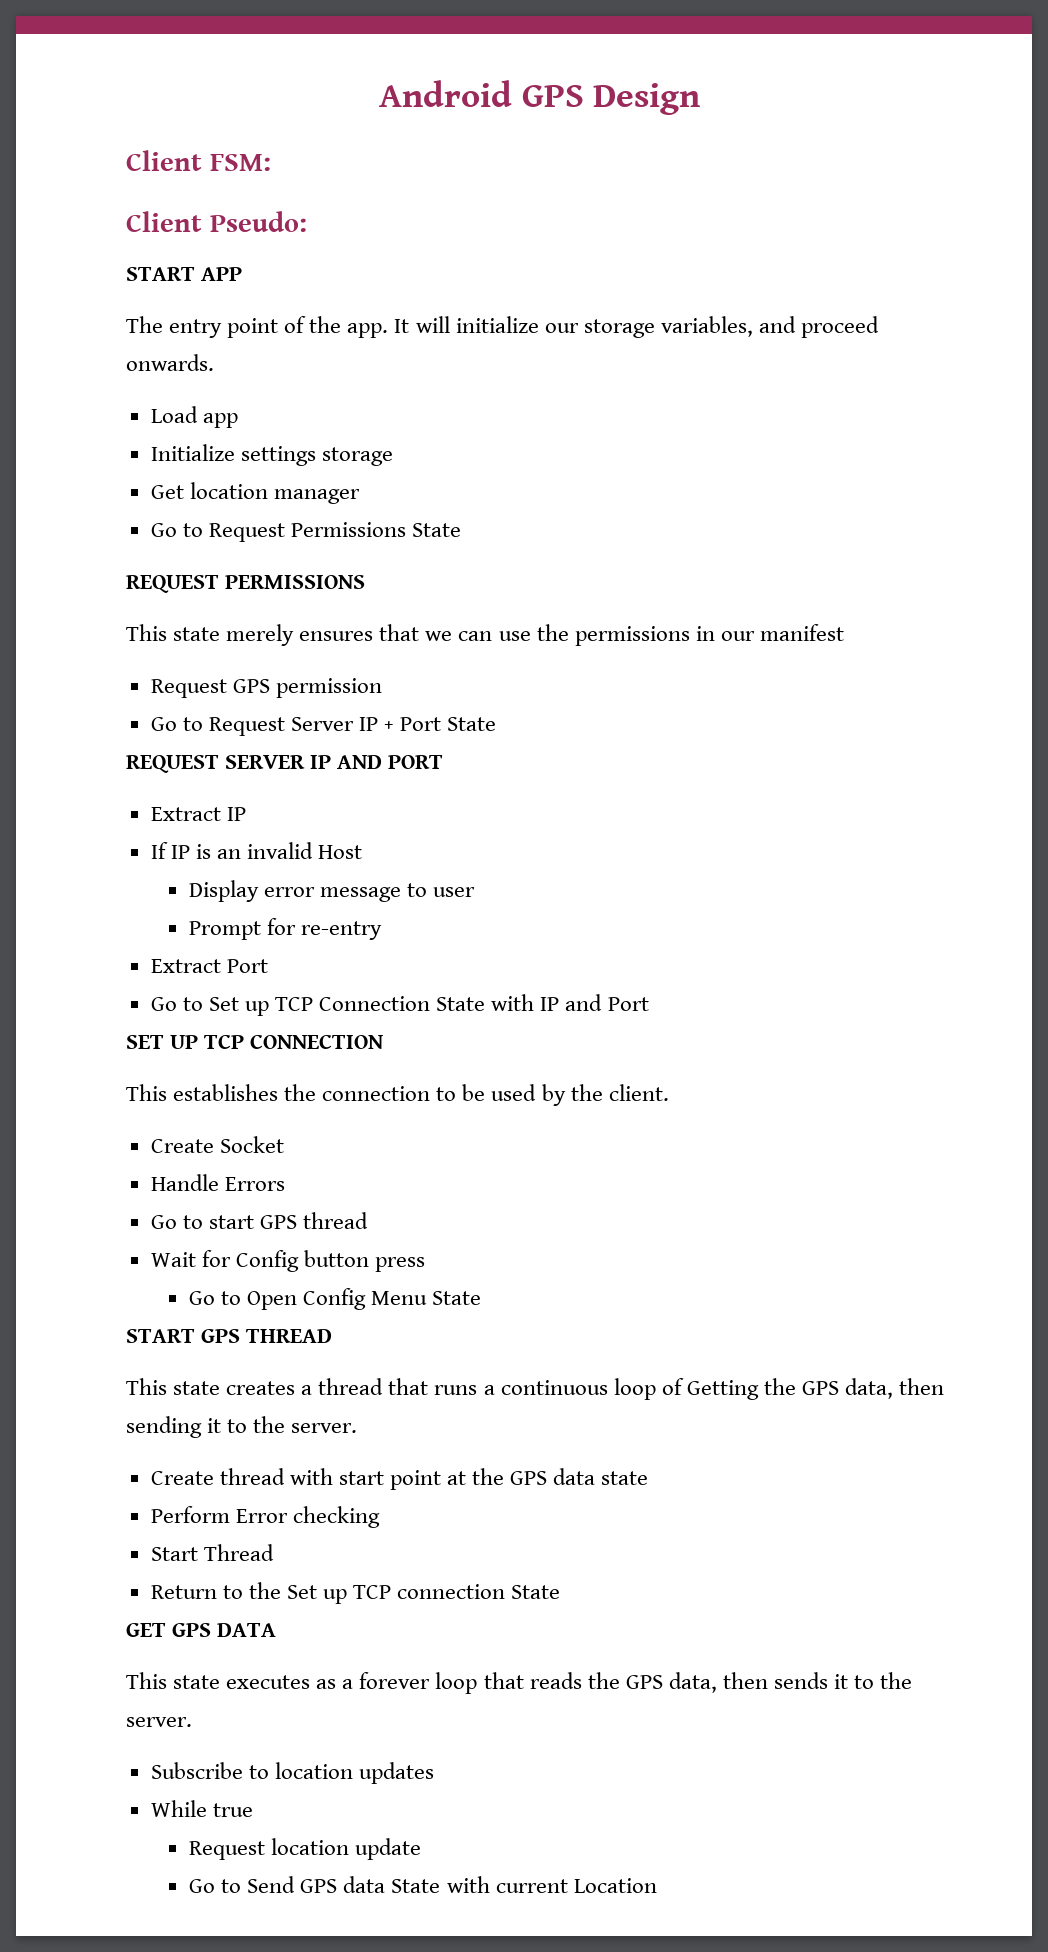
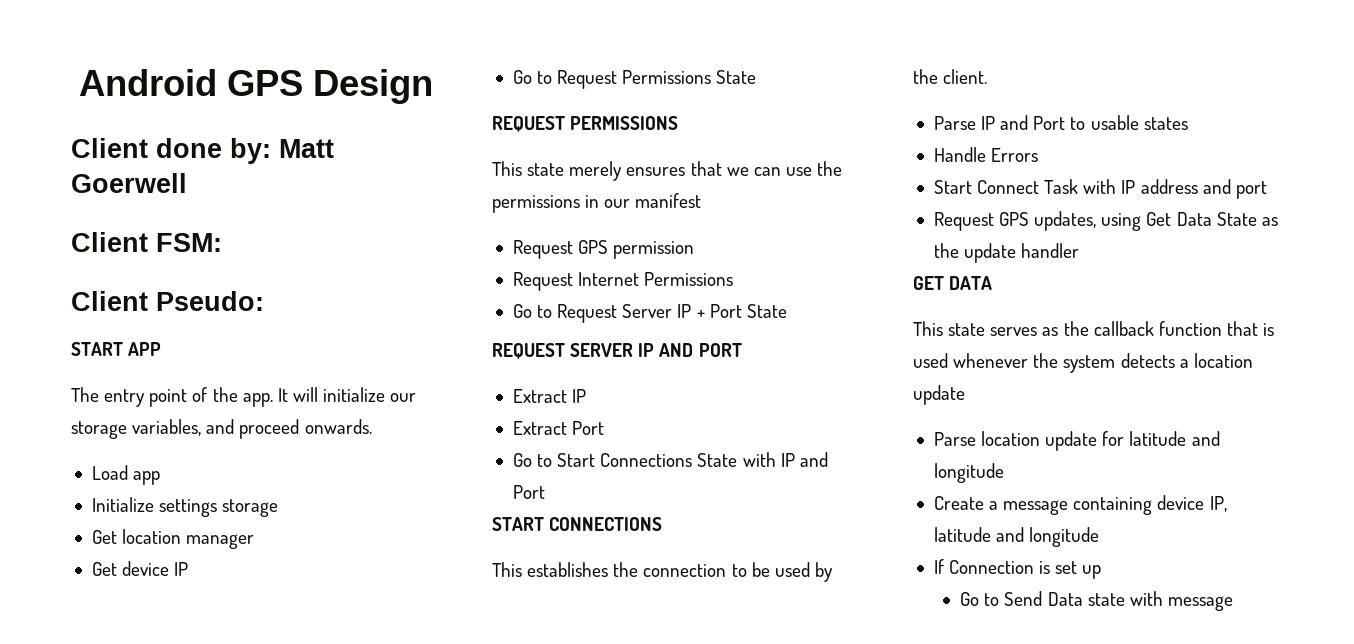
+ Client done by: Matt Goerwell
+ Get device IP
+ Request Internet Permissions
- If IP is an invalid Host
- Display error message to user
- Prompt for re-entry
- Go to Set up TCP Connection State with IP and Port
+ Go to Start Connections State with IP and Port
- SET UP TCP CONNECTION
+ START CONNECTIONS
- Create Socket
+ Parse IP and Port to usable states
  Handle Errors
- Go to start GPS thread
- Wait for Config button press
- Go to Open Config Menu State
- START GPS THREAD
- This state creates a thread that runs a continuous loop of Getting the GPS data, then sending it to the server.
- Create thread with start point at the GPS data state
- Perform Error checking
- Start Thread
- Return to the Set up TCP connection State
+ Start Connect Task with IP address and port
+ Request GPS updates, using Get Data State as the update handler
- GET GPS DATA
+ GET DATA
- This state executes as a forever loop that reads the GPS data, then sends it to the server.
- Subscribe to location updates
- While true
- Request location update
- Go to Send GPS data State with current Location
+ This state serves as the callback function that is used whenever the system detects a location update
+ Parse location update for latitude and longitude
+ Create a message containing device IP, latitude and longitude
+ If Connection is set up
+ Go to Send Data state with message

